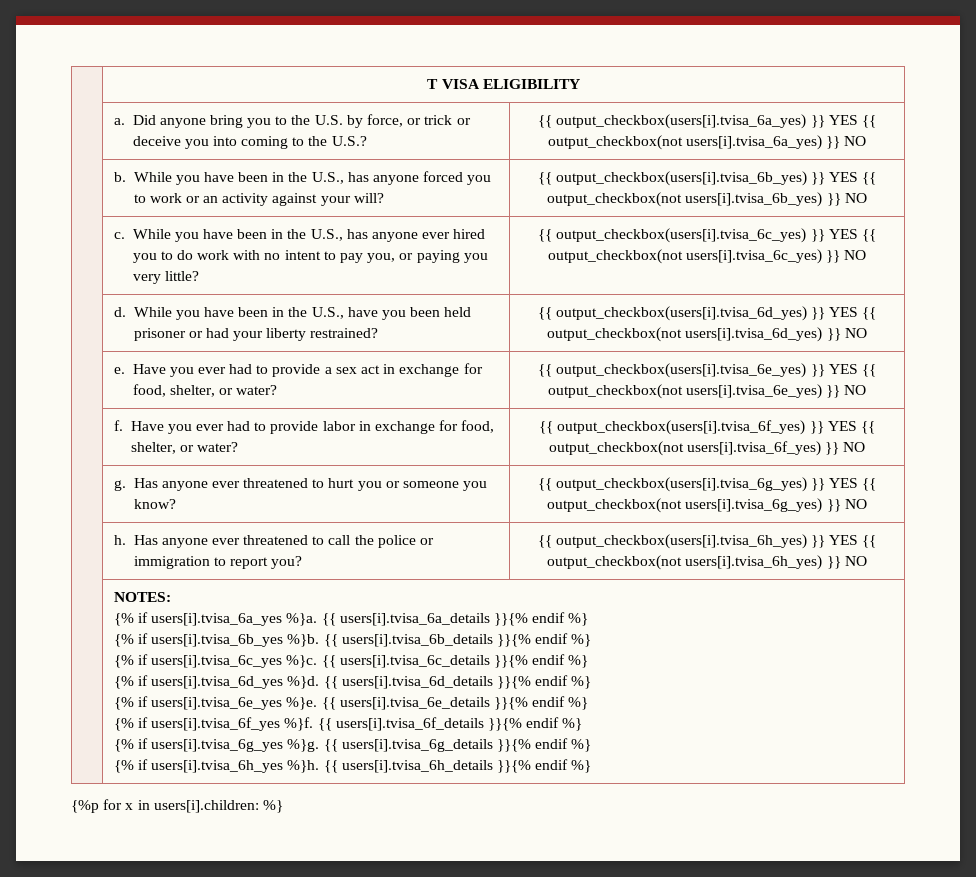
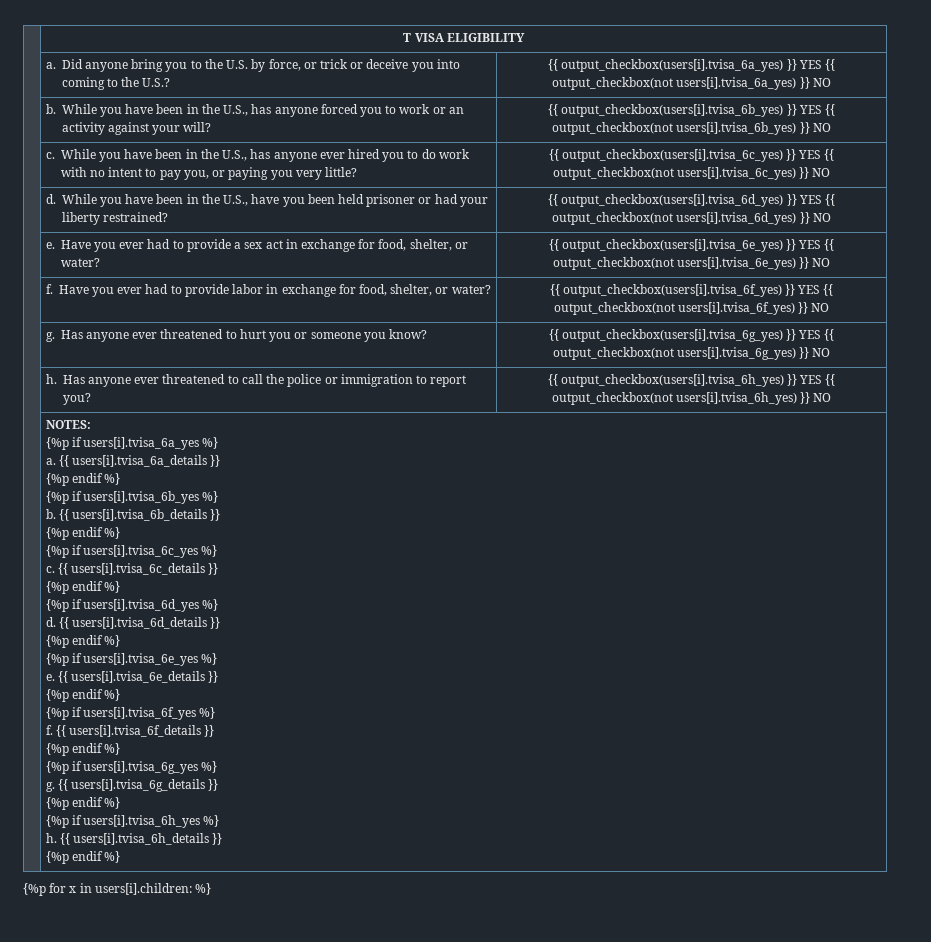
- {% if users[i].tvisa_6a_yes %}a. {{ users[i].tvisa_6a_details }}{% endif %}
- {% if users[i].tvisa_6b_yes %}b. {{ users[i].tvisa_6b_details }}{% endif %}
- {% if users[i].tvisa_6c_yes %}c. {{ users[i].tvisa_6c_details }}{% endif %}
- {% if users[i].tvisa_6d_yes %}d. {{ users[i].tvisa_6d_details }}{% endif %}
- {% if users[i].tvisa_6e_yes %}e. {{ users[i].tvisa_6e_details }}{% endif %}
- {% if users[i].tvisa_6f_yes %}f. {{ users[i].tvisa_6f_details }}{% endif %}
- {% if users[i].tvisa_6g_yes %}g. {{ users[i].tvisa_6g_details }}{% endif %}
- {% if users[i].tvisa_6h_yes %}h. {{ users[i].tvisa_6h_details }}{% endif %}
+ {%p if users[i].tvisa_6a_yes %}
+ a. {{ users[i].tvisa_6a_details }}
+ {%p endif %}
+ {%p if users[i].tvisa_6b_yes %}
+ b. {{ users[i].tvisa_6b_details }}
+ {%p endif %}
+ {%p if users[i].tvisa_6c_yes %}
+ c. {{ users[i].tvisa_6c_details }}
+ {%p endif %}
+ {%p if users[i].tvisa_6d_yes %}
+ d. {{ users[i].tvisa_6d_details }}
+ {%p endif %}
+ {%p if users[i].tvisa_6e_yes %}
+ e. {{ users[i].tvisa_6e_details }}
+ {%p endif %}
+ {%p if users[i].tvisa_6f_yes %}
+ f. {{ users[i].tvisa_6f_details }}
+ {%p endif %}
+ {%p if users[i].tvisa_6g_yes %}
+ g. {{ users[i].tvisa_6g_details }}
+ {%p endif %}
+ {%p if users[i].tvisa_6h_yes %}
+ h. {{ users[i].tvisa_6h_details }}
+ {%p endif %}

